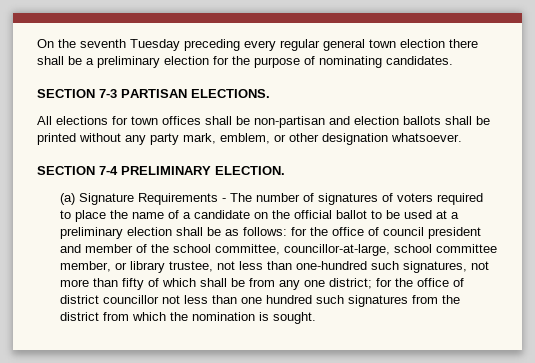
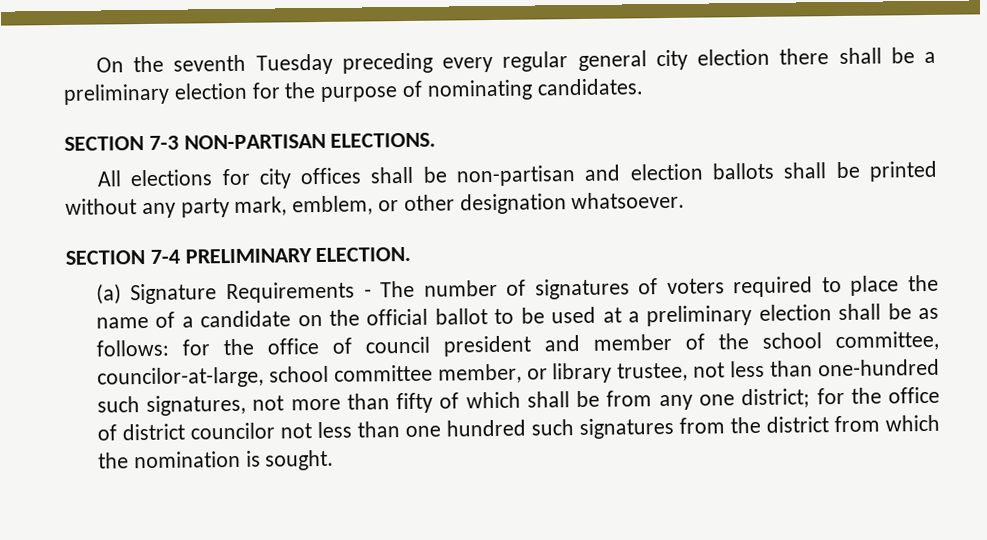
- On the seventh Tuesday preceding every regular general town election there shall be a preliminary election for the purpose of nominating candidates.
+ On the seventh Tuesday preceding every regular general city election there shall be a preliminary election for the purpose of nominating candidates.
- SECTION 7-3 PARTISAN ELECTIONS.
+ SECTION 7-3 NON-PARTISAN ELECTIONS.
- All elections for town offices shall be non-partisan and election ballots shall be printed without any party mark, emblem, or other designation whatsoever.
+ All elections for city offices shall be non-partisan and election ballots shall be printed without any party mark, emblem, or other designation whatsoever.
- for the office of council president and member of the school committee, councillor-at-large, school committee member, or library trustee, not less than one-hundred such signatures, not more than fifty of which shall be from any one district;
+ for the office of council president and member of the school committee, councilor-at-large, school committee member, or library trustee, not less than one-hundred such signatures, not more than fifty of which shall be from any one district;
- for the office of district councillor not less than one hundred such signatures from the district from which the nomination is sought.
+ for the office of district councilor not less than one hundred such signatures from the district from which the nomination is sought.

